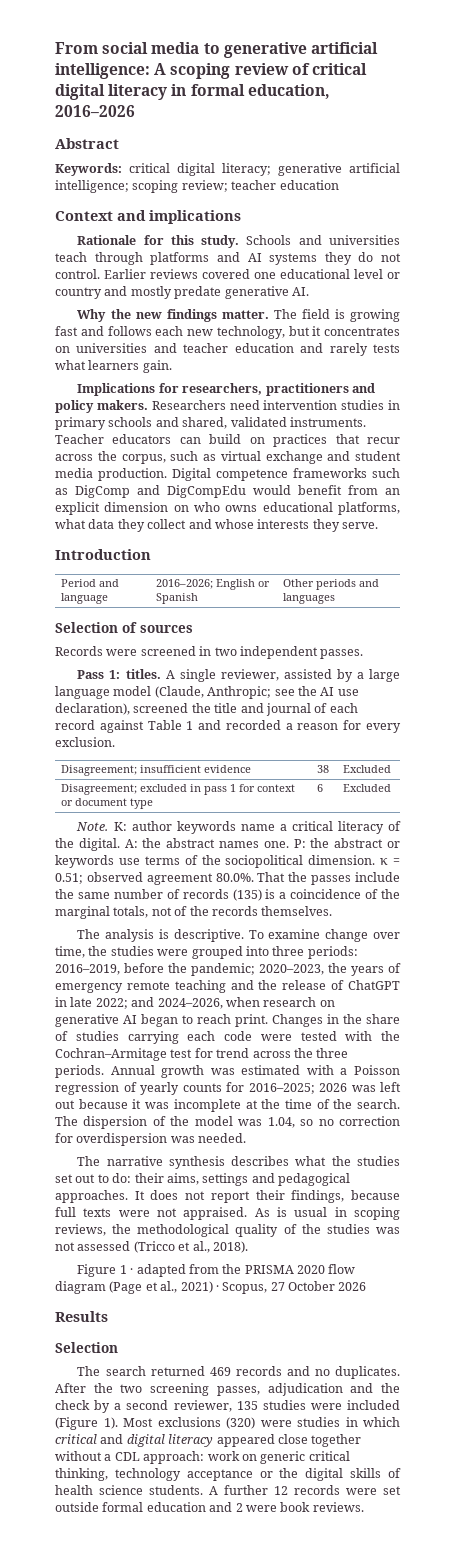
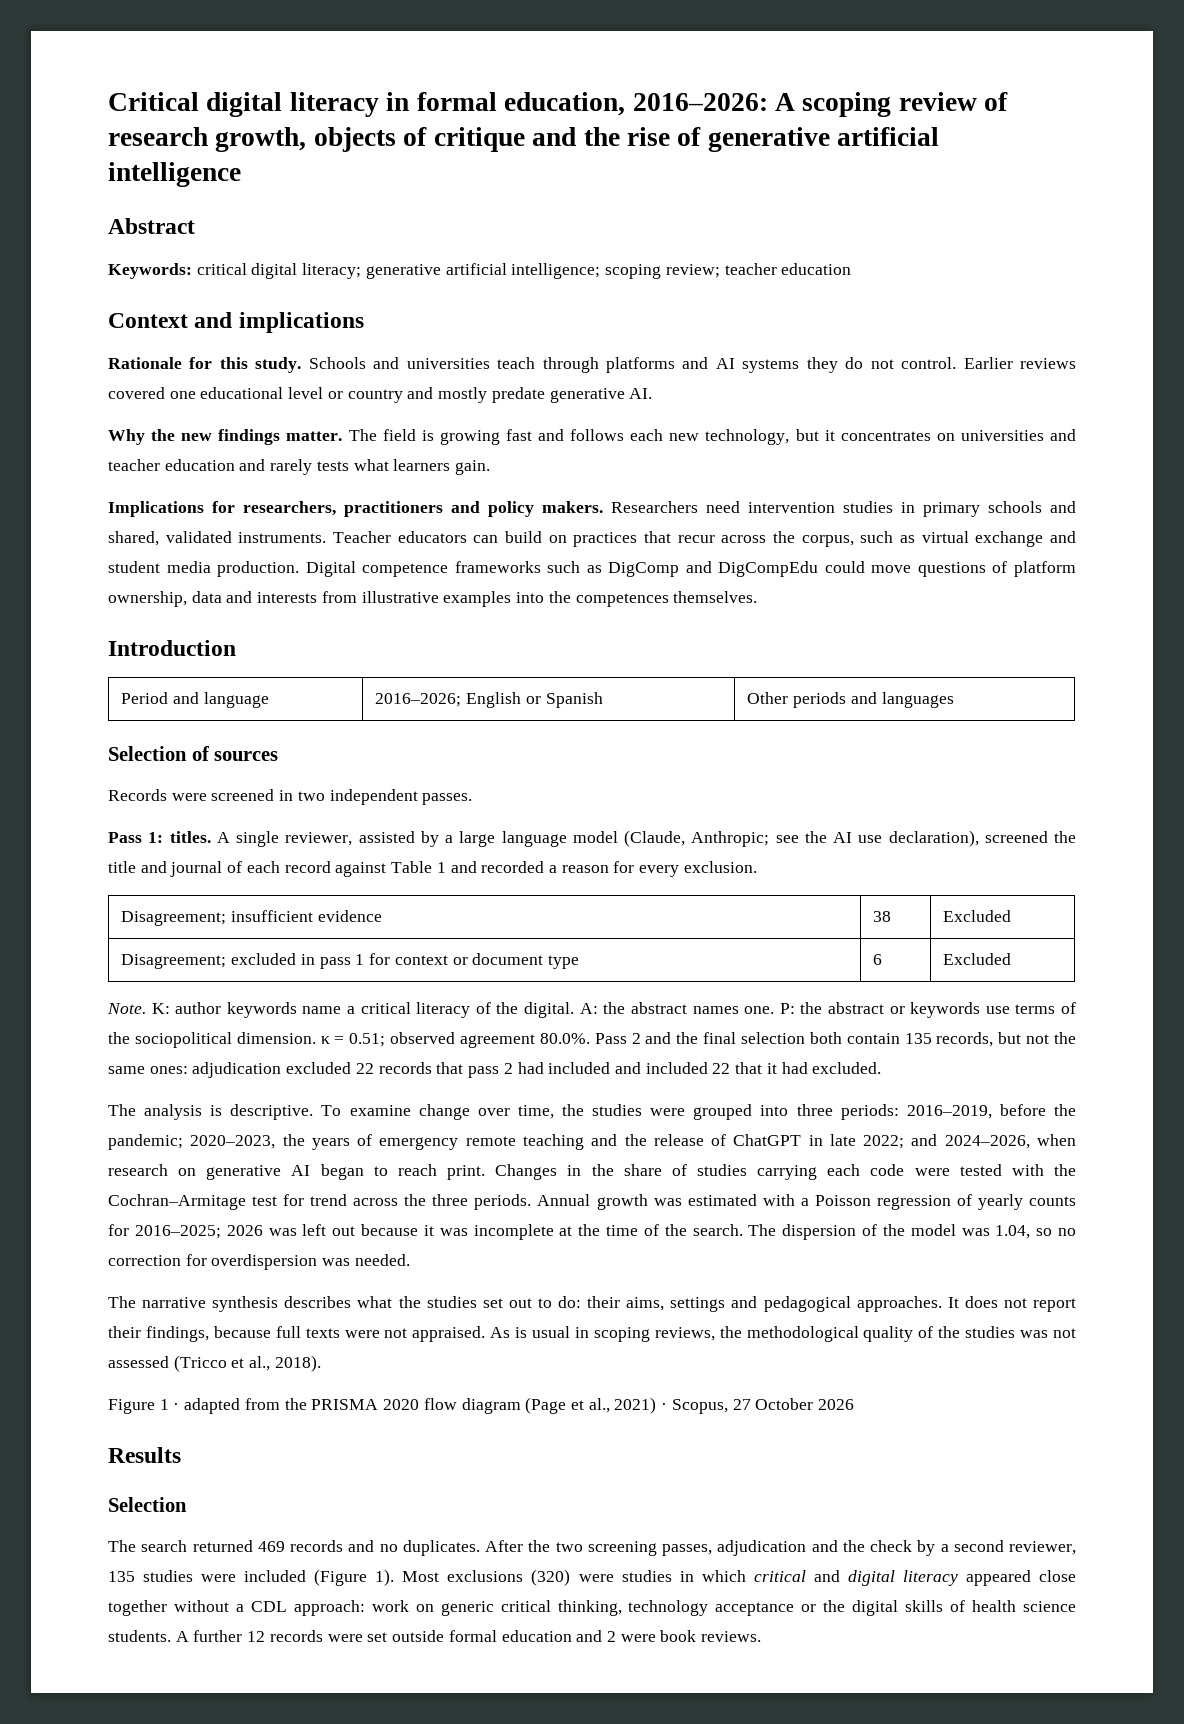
- From social media to generative artificial intelligence: A scoping review of critical digital literacy in formal education, 2016–2026
+ Critical digital literacy in formal education, 2016–2026: A scoping review of research growth, objects of critique and the rise of generative artificial intelligence
- Digital competence frameworks such as DigComp and DigCompEdu would benefit from an explicit dimension on who owns educational platforms, what data they collect and whose interests they serve.
+ Digital competence frameworks such as DigComp and DigCompEdu could move questions of platform ownership, data and interests from illustrative examples into the competences themselves.
- P: the abstract or keywords use terms of the sociopolitical dimension. κ = 0.51; observed agreement 80.0%. That the passes include the same number of records (135) is a coincidence of the marginal totals, not of the records themselves.
+ P: the abstract or keywords use terms of the sociopolitical dimension. κ = 0.51; observed agreement 80.0%. Pass 2 and the final selection both contain 135 records, but not the same ones: adjudication excluded 22 records that pass 2 had included and included 22 that it had excluded.

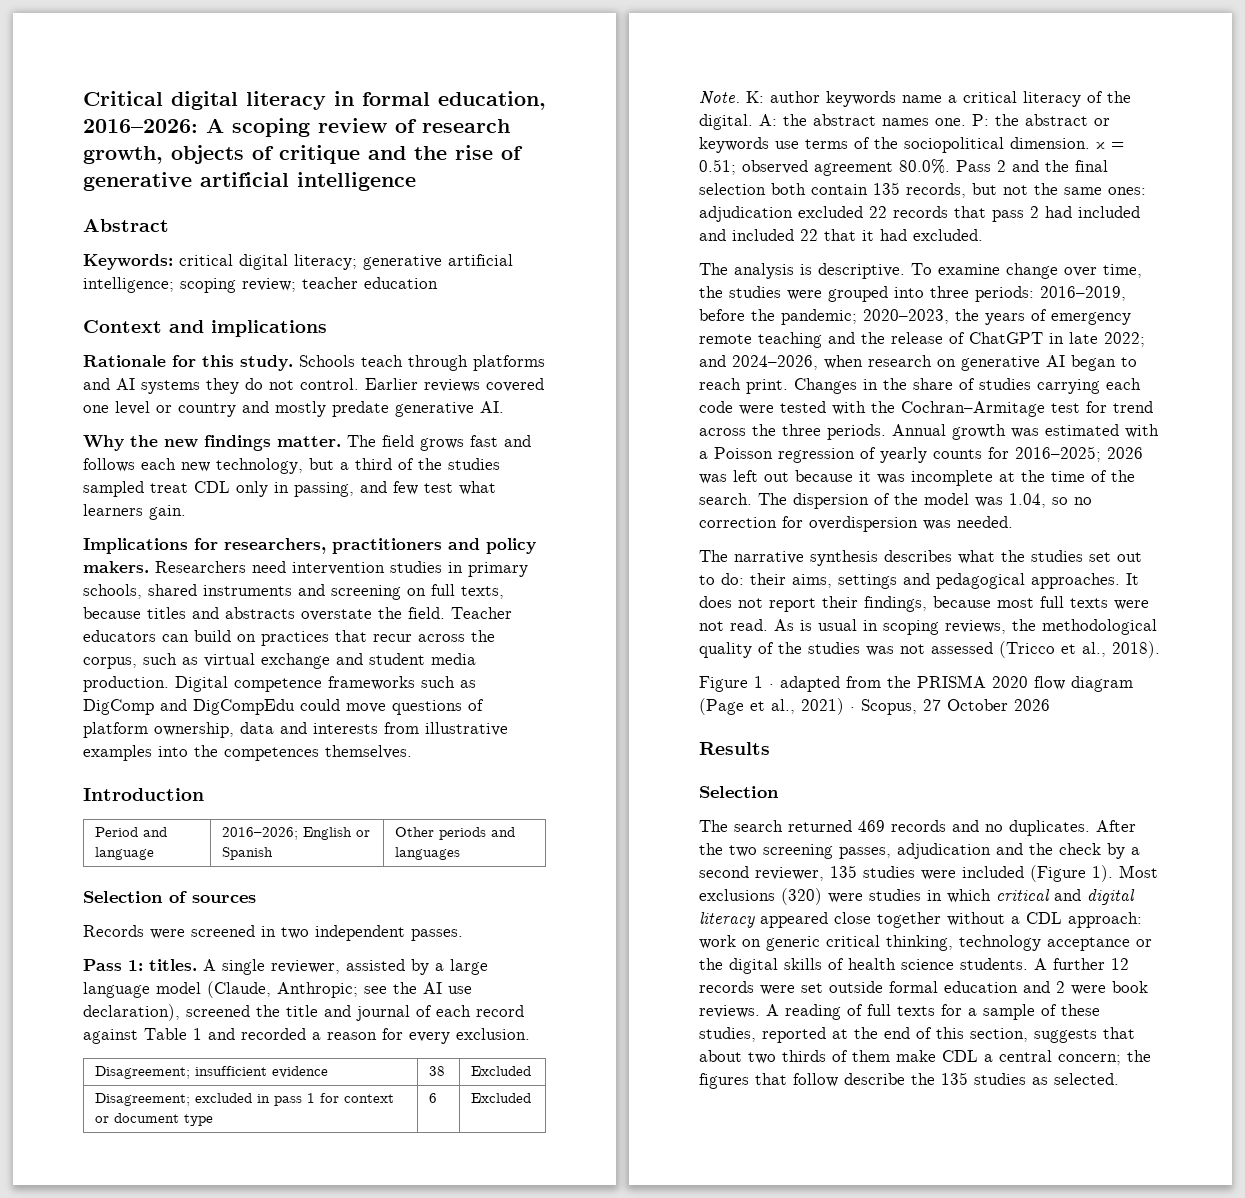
- Schools and universities teach through platforms and AI systems they do not control.
+ Schools teach through platforms and AI systems they do not control.
- Earlier reviews covered one educational level or country and mostly predate generative AI.
+ Earlier reviews covered one level or country and mostly predate generative AI.
- The field is growing fast and follows each new technology, but it concentrates on universities and teacher education and rarely tests what learners gain.
+ The field grows fast and follows each new technology, but a third of the studies sampled treat CDL only in passing, and few test what learners gain.
- Researchers need intervention studies in primary schools and shared, validated instruments.
+ Researchers need intervention studies in primary schools, shared instruments and screening on full texts, because titles and abstracts overstate the field.
- It does not report their findings, because full texts were not appraised.
+ It does not report their findings, because most full texts were not read.
+ A reading of full texts for a sample of these studies, reported at the end of this section, suggests that about two thirds of them make CDL a central concern; the figures that follow describe the 135 studies as selected.

